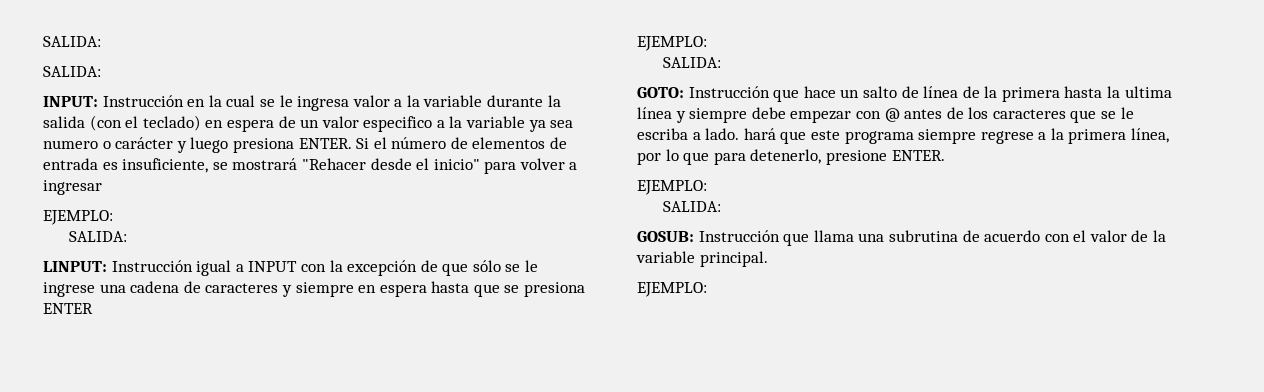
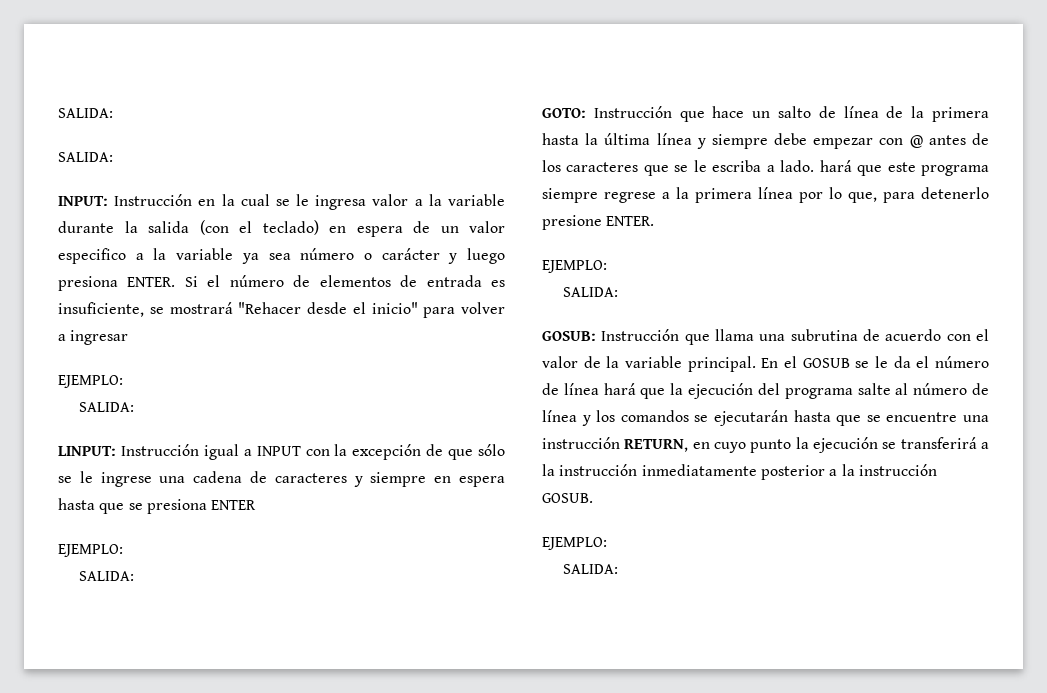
- INPUT: Instrucción en la cual se le ingresa valor a la variable durante la salida (con el teclado) en espera de un valor especifico a la variable ya sea numero o carácter y luego presiona ENTER.
+ INPUT: Instrucción en la cual se le ingresa valor a la variable durante la salida (con el teclado) en espera de un valor especifico a la variable ya sea número o carácter y luego presiona ENTER.
- GOTO: Instrucción que hace un salto de línea de la primera hasta la ultima línea y siempre debe empezar con @ antes de los caracteres que se le escriba a lado. hará que este programa siempre regrese a la primera línea, por lo que para detenerlo, presione ENTER.
+ GOTO: Instrucción que hace un salto de línea de la primera hasta la última línea y siempre debe empezar con @ antes de los caracteres que se le escriba a lado. hará que este programa siempre regrese a la primera línea por lo que, para detenerlo presione ENTER.
- GOSUB: Instrucción que llama una subrutina de acuerdo con el valor de la variable principal.
+ GOSUB: Instrucción que llama una subrutina de acuerdo con el valor de la variable principal. En el GOSUB se le da el número de línea hará que la ejecución del programa salte al número de línea y los comandos se ejecutarán hasta que se encuentre una instrucción RETURN, en cuyo punto la ejecución se transferirá a la instrucción inmediatamente posterior a la instrucción GOSUB.
  EJEMPLO:
+ SALIDA:

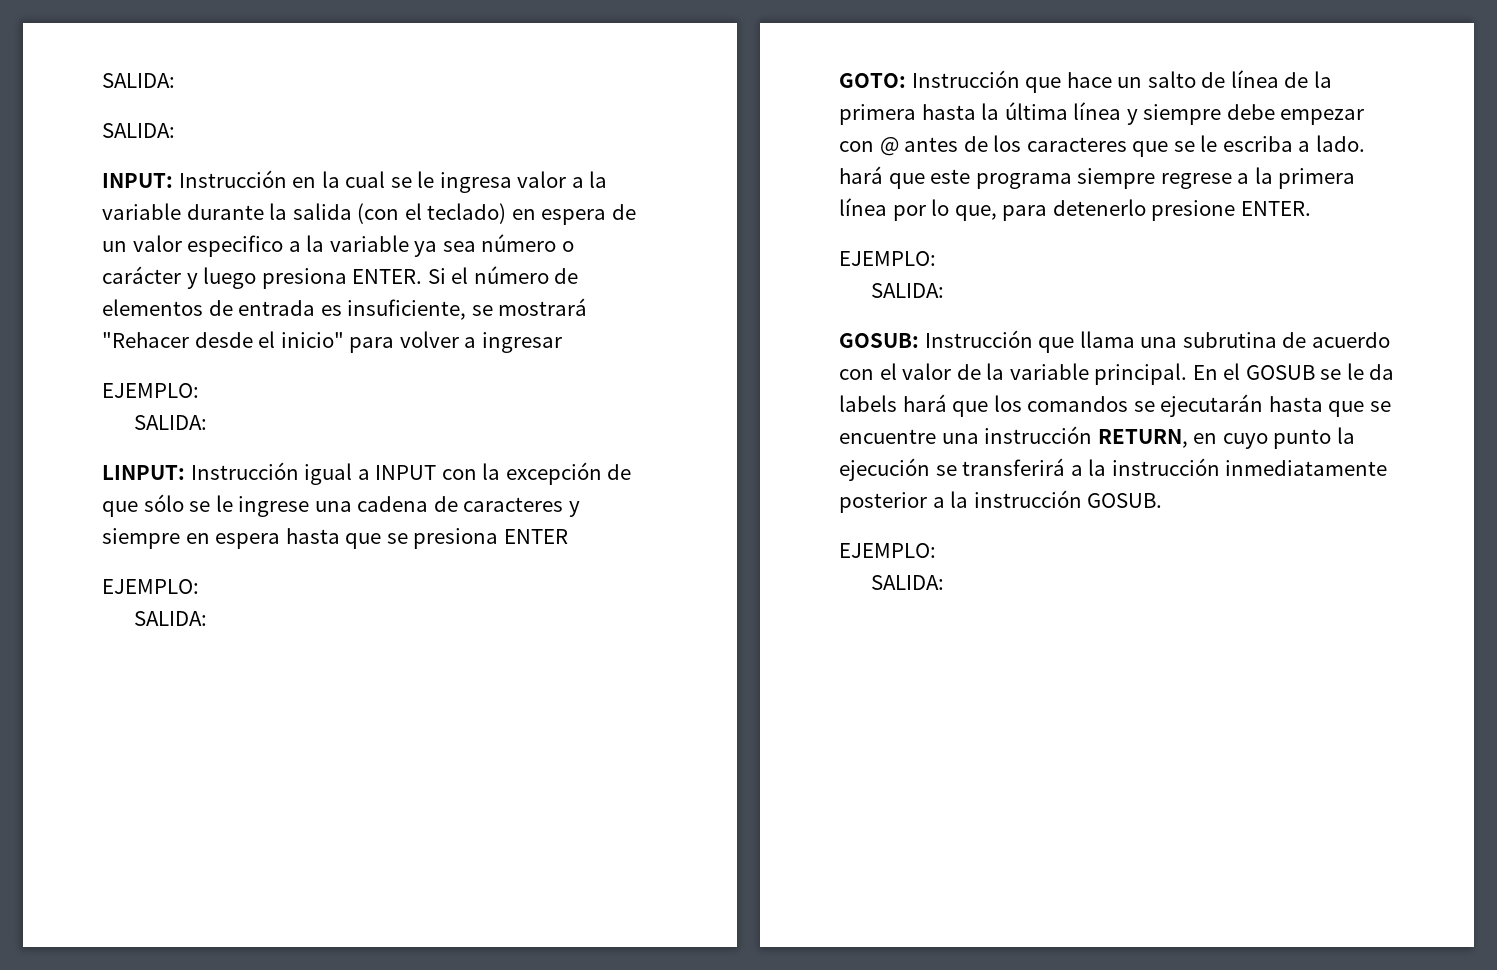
- En el GOSUB se le da el número de línea hará que la ejecución del programa salte al número de línea y los comandos se ejecutarán hasta que se encuentre una instrucción RETURN, en cuyo punto la ejecución se transferirá a la instrucción inmediatamente posterior a la instrucción GOSUB.
+ En el GOSUB se le da labels hará que los comandos se ejecutarán hasta que se encuentre una instrucción RETURN, en cuyo punto la ejecución se transferirá a la instrucción inmediatamente posterior a la instrucción GOSUB.

